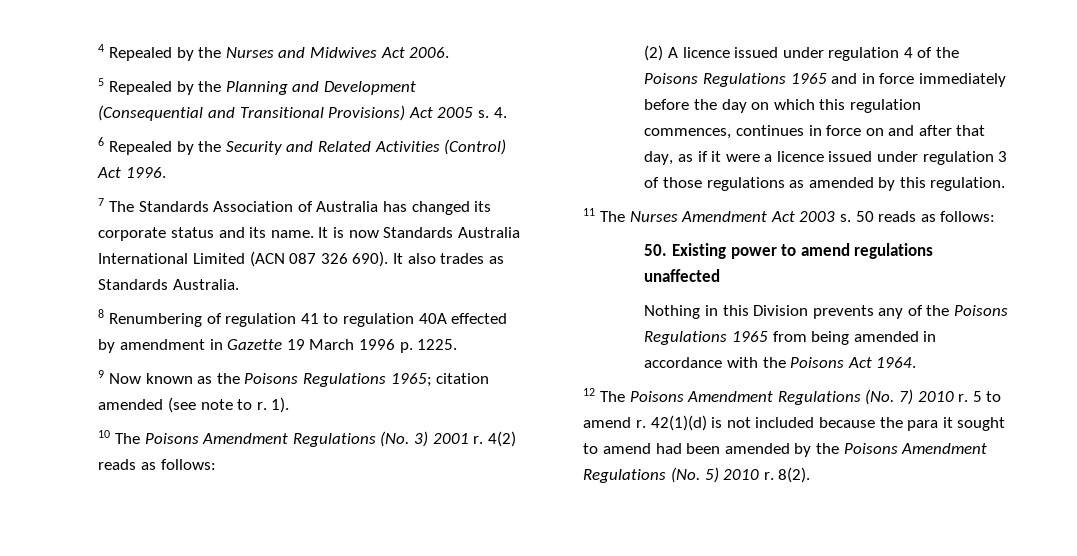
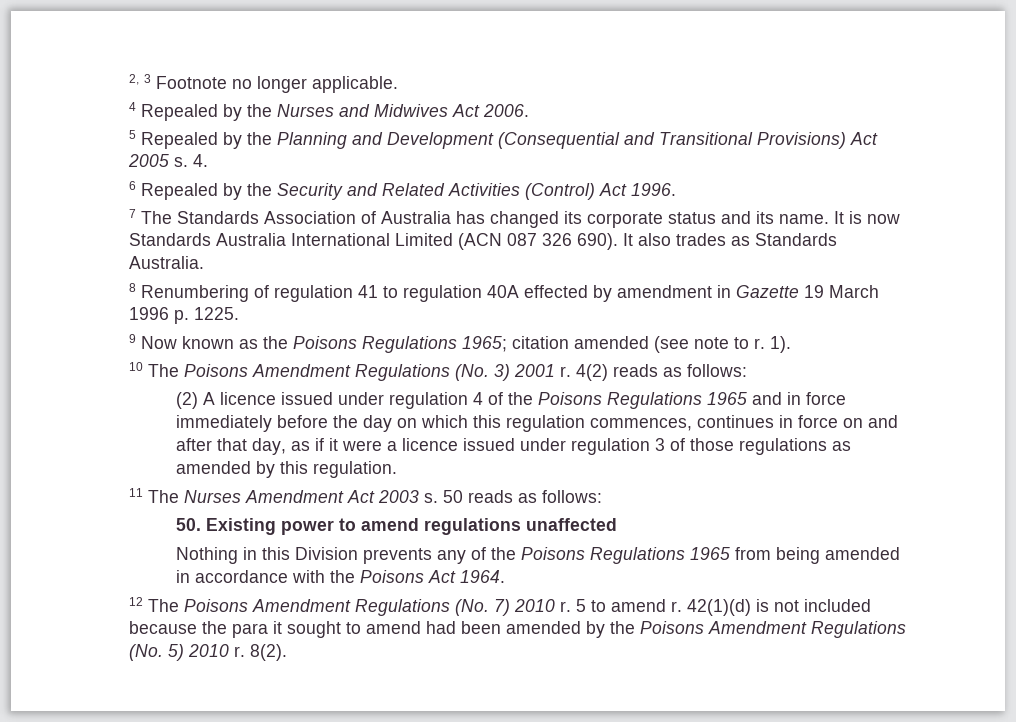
+ 2, 3 Footnote no longer applicable.

